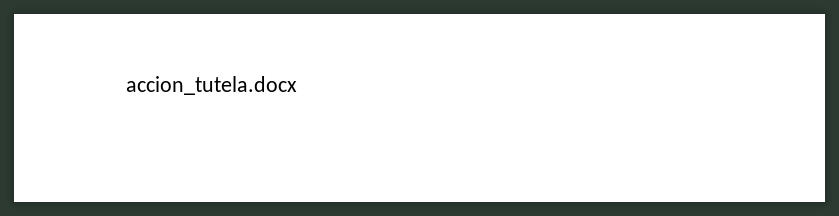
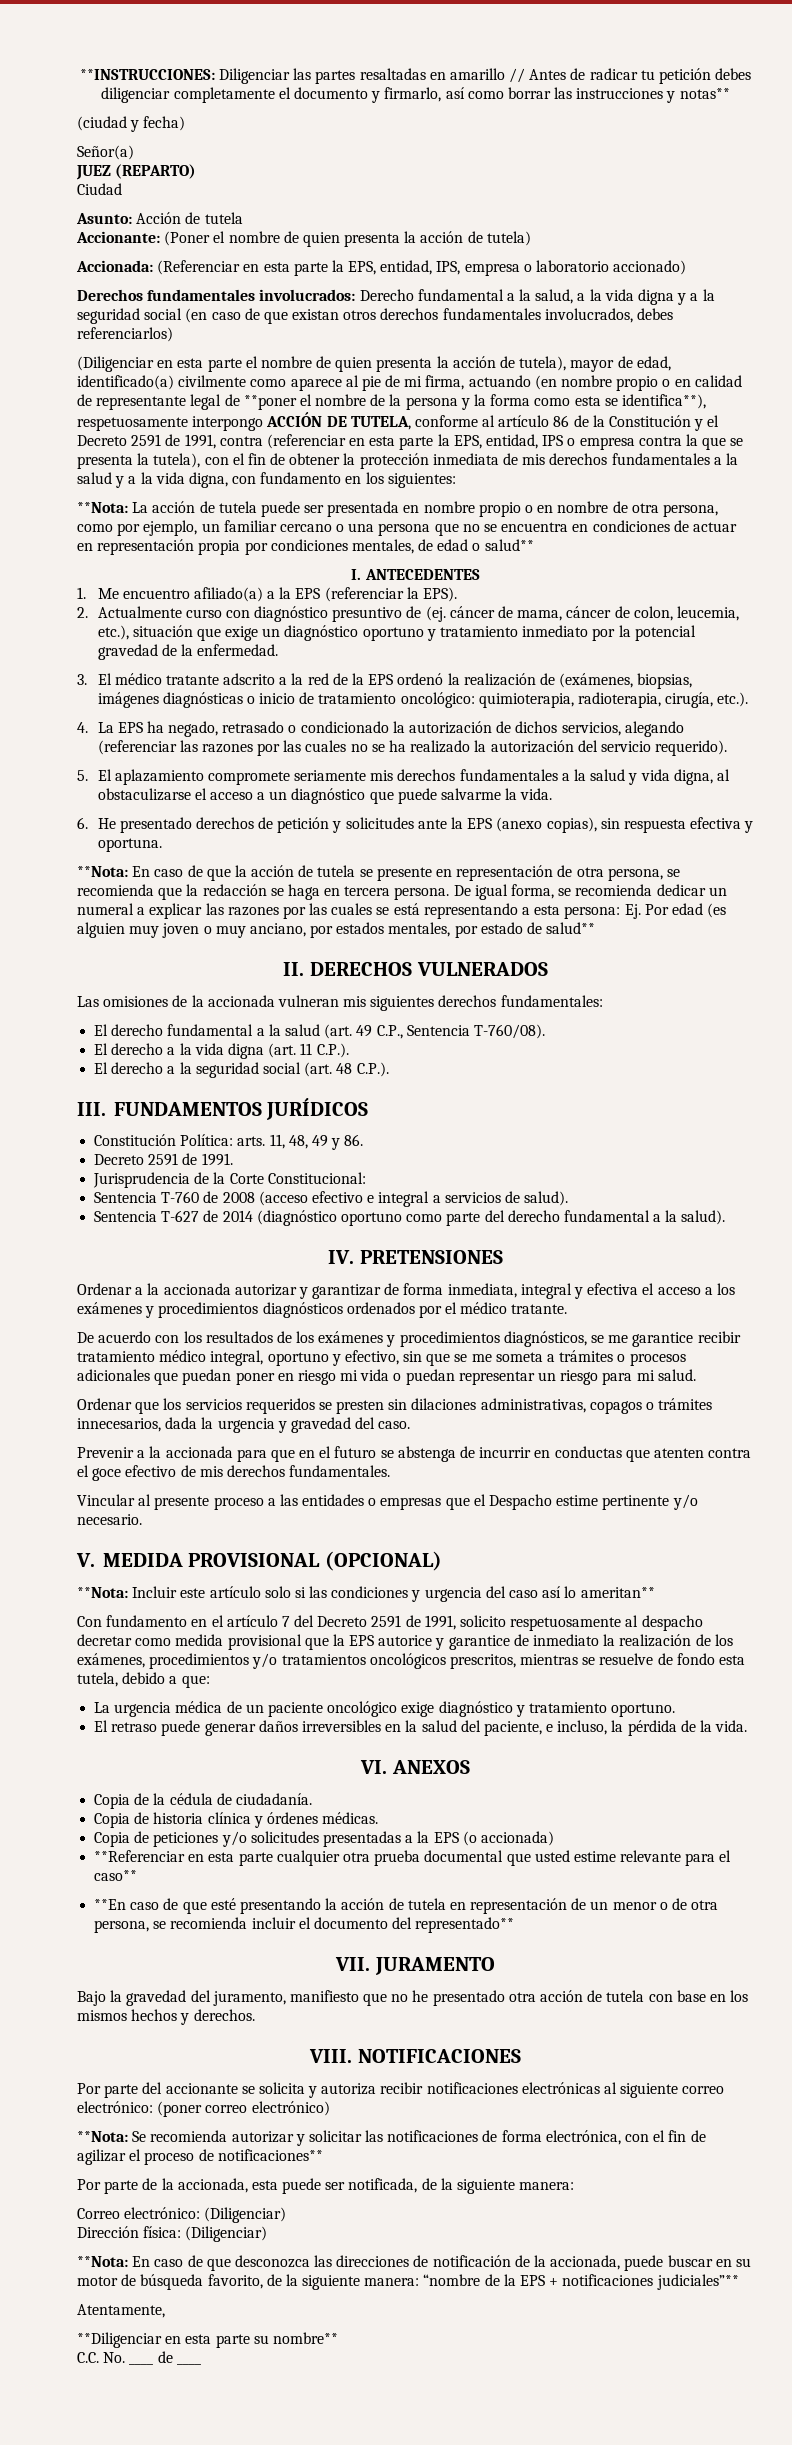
- accion_tutela.docx
+ **INSTRUCCIONES: Diligenciar las partes resaltadas en amarillo // Antes de radicar tu petición debes diligenciar completamente el documento y firmarlo, así como borrar las instrucciones y notas**
+ (ciudad y fecha)
+ Señor(a)
+ JUEZ (REPARTO)
+ Ciudad
+ Asunto: Acción de tutela
+ Accionante: (Poner el nombre de quien presenta la acción de tutela)
+ Accionada: (Referenciar en esta parte la EPS, entidad, IPS, empresa o laboratorio accionado)
+ Derechos fundamentales involucrados: Derecho fundamental a la salud, a la vida digna y a la seguridad social (en caso de que existan otros derechos fundamentales involucrados, debes referenciarlos)
+ (Diligenciar en esta parte el nombre de quien presenta la acción de tutela), mayor de edad, identificado(a) civilmente como aparece al pie de mi firma, actuando (en nombre propio o en calidad de representante legal de **poner el nombre de la persona y la forma como esta se identifica**), respetuosamente interpongo ACCIÓN DE TUTELA, conforme al artículo 86 de la Constitución y el Decreto 2591 de 1991, contra (referenciar en esta parte la EPS, entidad, IPS o empresa contra la que se presenta la tutela), con el fin de obtener la protección inmediata de mis derechos fundamentales a la salud y a la vida digna, con fundamento en los siguientes:
+ **Nota: La acción de tutela puede ser presentada en nombre propio o en nombre de otra persona, como por ejemplo, un familiar cercano o una persona que no se encuentra en condiciones de actuar en representación propia por condiciones mentales, de edad o salud**
+ I. ANTECEDENTES
+ 1. Me encuentro afiliado(a) a la EPS (referenciar la EPS).
+ 2. Actualmente curso con diagnóstico presuntivo de (ej. cáncer de mama, cáncer de colon, leucemia, etc.), situación que exige un diagnóstico oportuno y tratamiento inmediato por la potencial gravedad de la enfermedad.
+ 3. El médico tratante adscrito a la red de la EPS ordenó la realización de (exámenes, biopsias, imágenes diagnósticas o inicio de tratamiento oncológico: quimioterapia, radioterapia, cirugía, etc.).
+ 4. La EPS ha negado, retrasado o condicionado la autorización de dichos servicios, alegando (referenciar las razones por las cuales no se ha realizado la autorización del servicio requerido).
+ 5. El aplazamiento compromete seriamente mis derechos fundamentales a la salud y vida digna, al obstaculizarse el acceso a un diagnóstico que puede salvarme la vida.
+ 6. He presentado derechos de petición y solicitudes ante la EPS (anexo copias), sin respuesta efectiva y oportuna.
+ **Nota: En caso de que la acción de tutela se presente en representación de otra persona, se recomienda que la redacción se haga en tercera persona. De igual forma, se recomienda dedicar un numeral a explicar las razones por las cuales se está representando a esta persona: Ej. Por edad (es alguien muy joven o muy anciano, por estados mentales, por estado de salud**
+ II. DERECHOS VULNERADOS
+ Las omisiones de la accionada vulneran mis siguientes derechos fundamentales:
+ El derecho fundamental a la salud (art. 49 C.P., Sentencia T-760/08).
+ El derecho a la vida digna (art. 11 C.P.).
+ El derecho a la seguridad social (art. 48 C.P.).
+ III. FUNDAMENTOS JURÍDICOS
+ Constitución Política: arts. 11, 48, 49 y 86.
+ Decreto 2591 de 1991.
+ Jurisprudencia de la Corte Constitucional:
+ Sentencia T-760 de 2008 (acceso efectivo e integral a servicios de salud).
+ Sentencia T-627 de 2014 (diagnóstico oportuno como parte del derecho fundamental a la salud).
+ IV. PRETENSIONES
+ Ordenar a la accionada autorizar y garantizar de forma inmediata, integral y efectiva el acceso a los exámenes y procedimientos diagnósticos ordenados por el médico tratante.
+ De acuerdo con los resultados de los exámenes y procedimientos diagnósticos, se me garantice recibir tratamiento médico integral, oportuno y efectivo, sin que se me someta a trámites o procesos adicionales que puedan poner en riesgo mi vida o puedan representar un riesgo para mi salud.
+ Ordenar que los servicios requeridos se presten sin dilaciones administrativas, copagos o trámites innecesarios, dada la urgencia y gravedad del caso.
+ Prevenir a la accionada para que en el futuro se abstenga de incurrir en conductas que atenten contra el goce efectivo de mis derechos fundamentales.
+ Vincular al presente proceso a las entidades o empresas que el Despacho estime pertinente y/o necesario.
+ V. MEDIDA PROVISIONAL (OPCIONAL)
+ **Nota: Incluir este artículo solo si las condiciones y urgencia del caso así lo ameritan**
+ Con fundamento en el artículo 7 del Decreto 2591 de 1991, solicito respetuosamente al despacho decretar como medida provisional que la EPS autorice y garantice de inmediato la realización de los exámenes, procedimientos y/o tratamientos oncológicos prescritos, mientras se resuelve de fondo esta tutela, debido a que:
+ La urgencia médica de un paciente oncológico exige diagnóstico y tratamiento oportuno.
+ El retraso puede generar daños irreversibles en la salud del paciente, e incluso, la pérdida de la vida.
+ VI. ANEXOS
+ Copia de la cédula de ciudadanía.
+ Copia de historia clínica y órdenes médicas.
+ Copia de peticiones y/o solicitudes presentadas a la EPS (o accionada)
+ **Referenciar en esta parte cualquier otra prueba documental que usted estime relevante para el caso**
+ **En caso de que esté presentando la acción de tutela en representación de un menor o de otra persona, se recomienda incluir el documento del representado**
+ VII. JURAMENTO
+ Bajo la gravedad del juramento, manifiesto que no he presentado otra acción de tutela con base en los mismos hechos y derechos.
+ VIII. NOTIFICACIONES
+ Por parte del accionante se solicita y autoriza recibir notificaciones electrónicas al siguiente correo electrónico: (poner correo electrónico)
+ **Nota: Se recomienda autorizar y solicitar las notificaciones de forma electrónica, con el fin de agilizar el proceso de notificaciones**
+ Por parte de la accionada, esta puede ser notificada, de la siguiente manera:
+ Correo electrónico: (Diligenciar)
+ Dirección física: (Diligenciar)
+ **Nota: En caso de que desconozca las direcciones de notificación de la accionada, puede buscar en su motor de búsqueda favorito, de la siguiente manera: “nombre de la EPS + notificaciones judiciales”**
+ Atentamente,
+ **Diligenciar en esta parte su nombre**
+ C.C. No. ____ de ____

